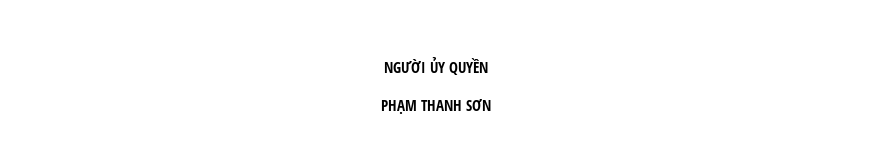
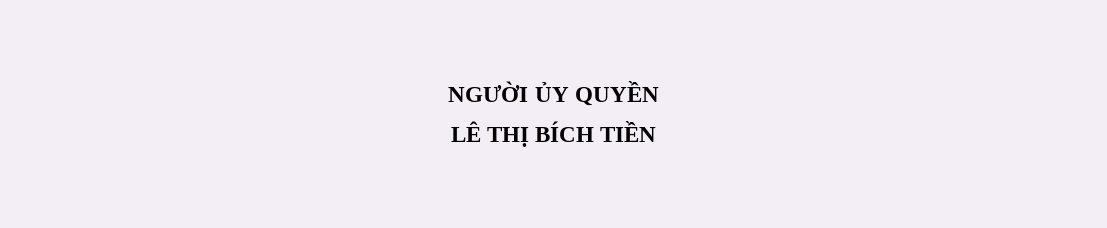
- PHẠM THANH SƠN
+ LÊ THỊ BÍCH TIỀN

